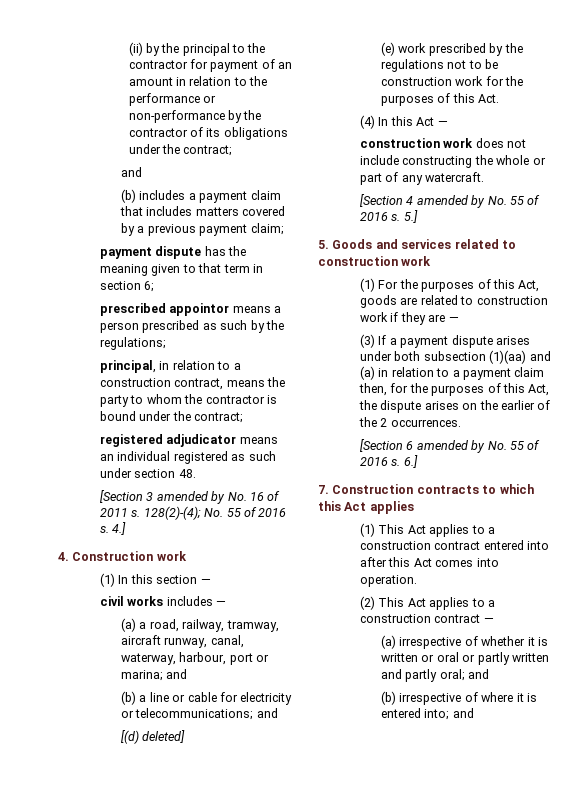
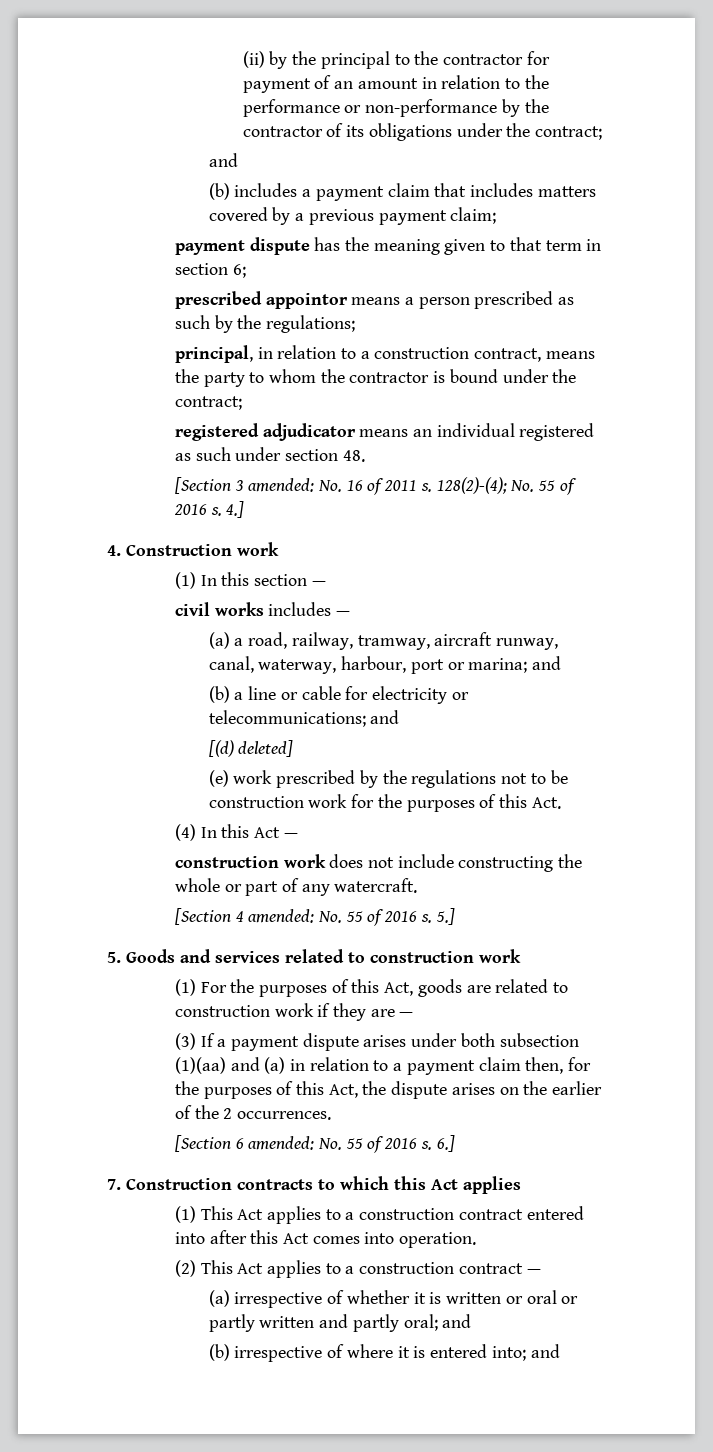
- [Section 3 amended by No. 16 of 2011 s.
+ [Section 3 amended: No. 16 of 2011 s.
- [Section 4 amended by No. 55 of 2016 s.
+ [Section 4 amended: No. 55 of 2016 s.
- [Section 6 amended by No. 55 of 2016 s.
+ [Section 6 amended: No. 55 of 2016 s.

